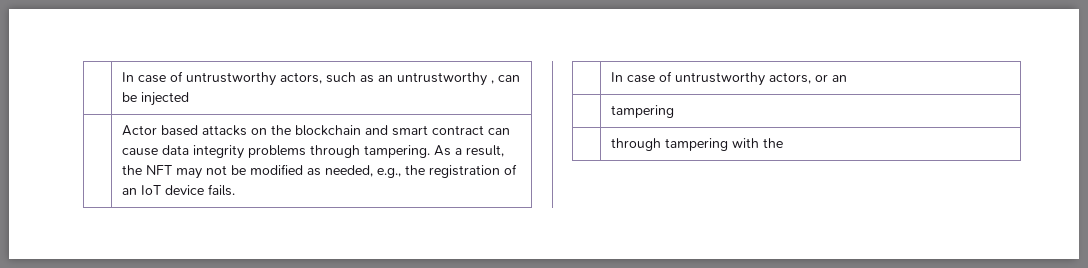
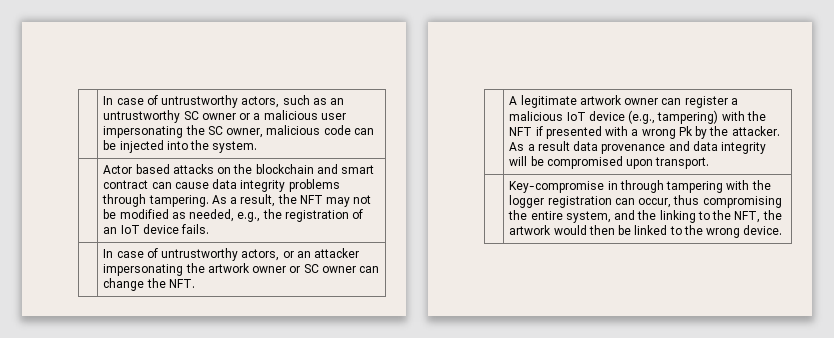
- | In case of untrustworthy actors, such as an untrustworthy , can be injected
+ | In case of untrustworthy actors, such as an untrustworthy SC owner or a malicious user impersonating the SC owner, malicious code can be injected into the system.
- | In case of untrustworthy actors, or an
- | tampering
- | through tampering with the
+ | In case of untrustworthy actors, or an attacker impersonating the artwork owner or SC owner can change the NFT.
+ | A legitimate artwork owner can register a malicious IoT device (e.g., tampering) with the NFT if presented with a wrong Pk by the attacker. As a result data provenance and data integrity will be compromised upon transport.
+ | Key-compromise in through tampering with the logger registration can occur, thus compromising the entire system, and the linking to the NFT, the artwork would then be linked to the wrong device.

